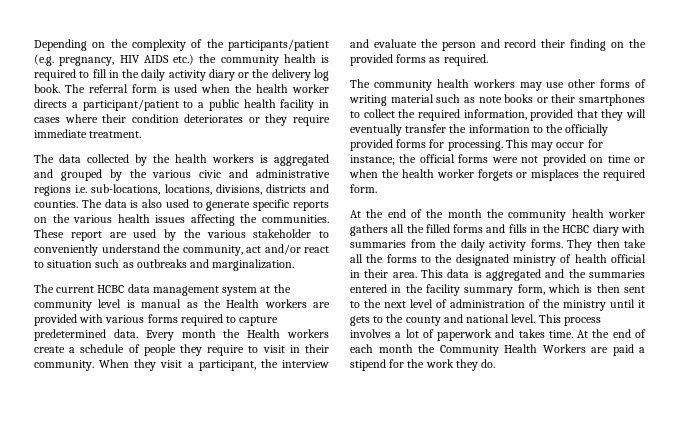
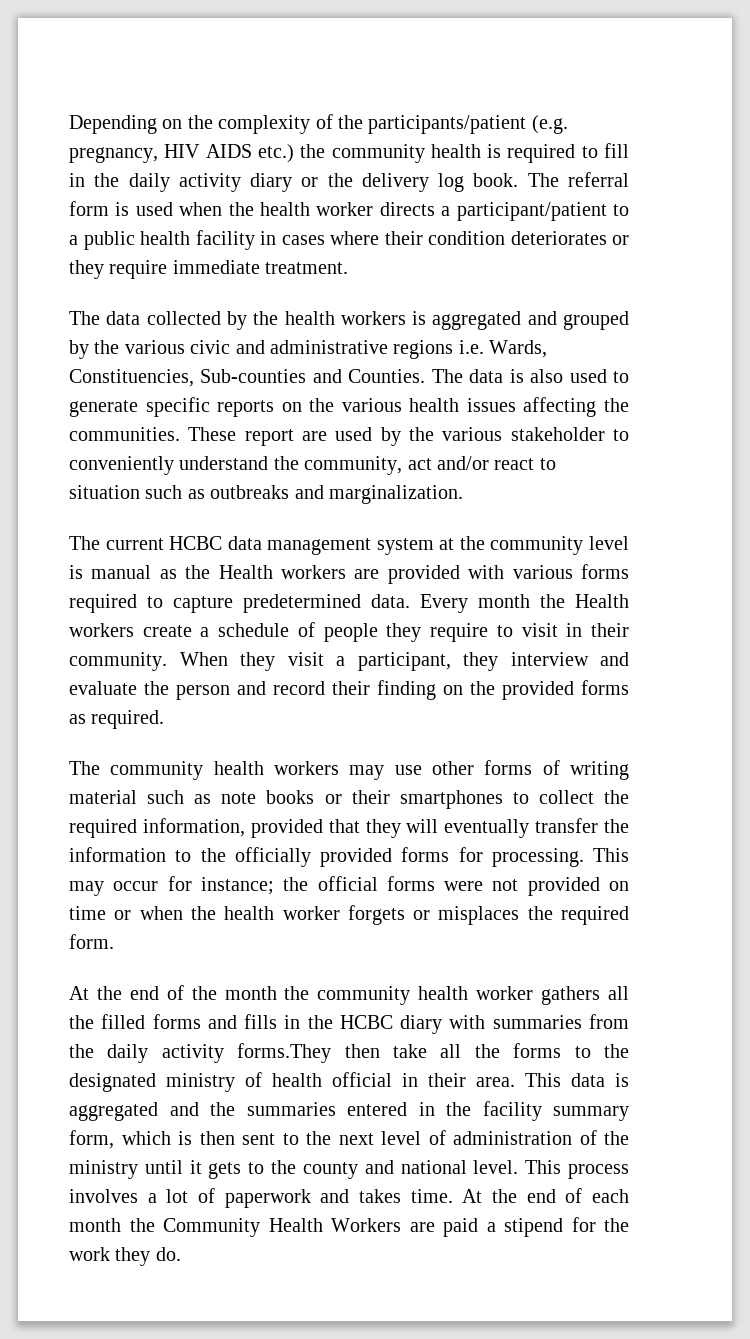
- The data collected by the health workers is aggregated and grouped by the various civic and administrative regions i.e. sub-locations, locations, divisions, districts and counties.
+ The data collected by the health workers is aggregated and grouped by the various civic and administrative regions i.e. Wards, Constituencies, Sub-counties and Counties.
- When they visit a participant, the interview and evaluate the person and record their finding on the provided forms as required.
+ When they visit a participant, they interview and evaluate the person and record their finding on the provided forms as required.
- At the end of the month the community health worker gathers all the filled forms and fills in the HCBC diary with summaries from the daily activity forms. They then take all the forms to the designated ministry of health official in their area.
+ At the end of the month the community health worker gathers all the filled forms and fills in the HCBC diary with summaries from the daily activity forms.They then take all the forms to the designated ministry of health official in their area.

